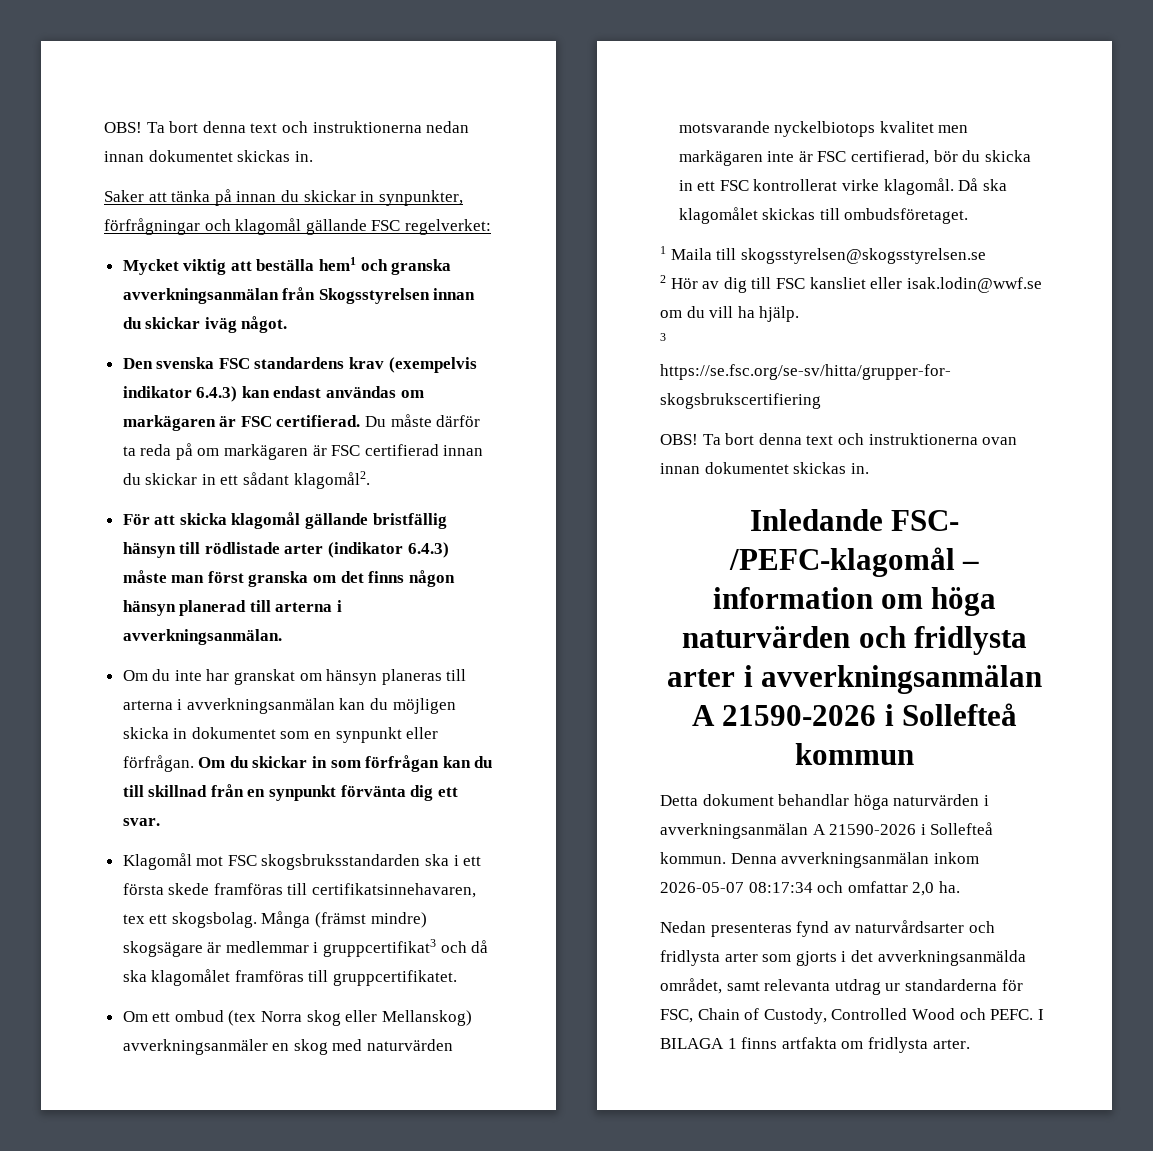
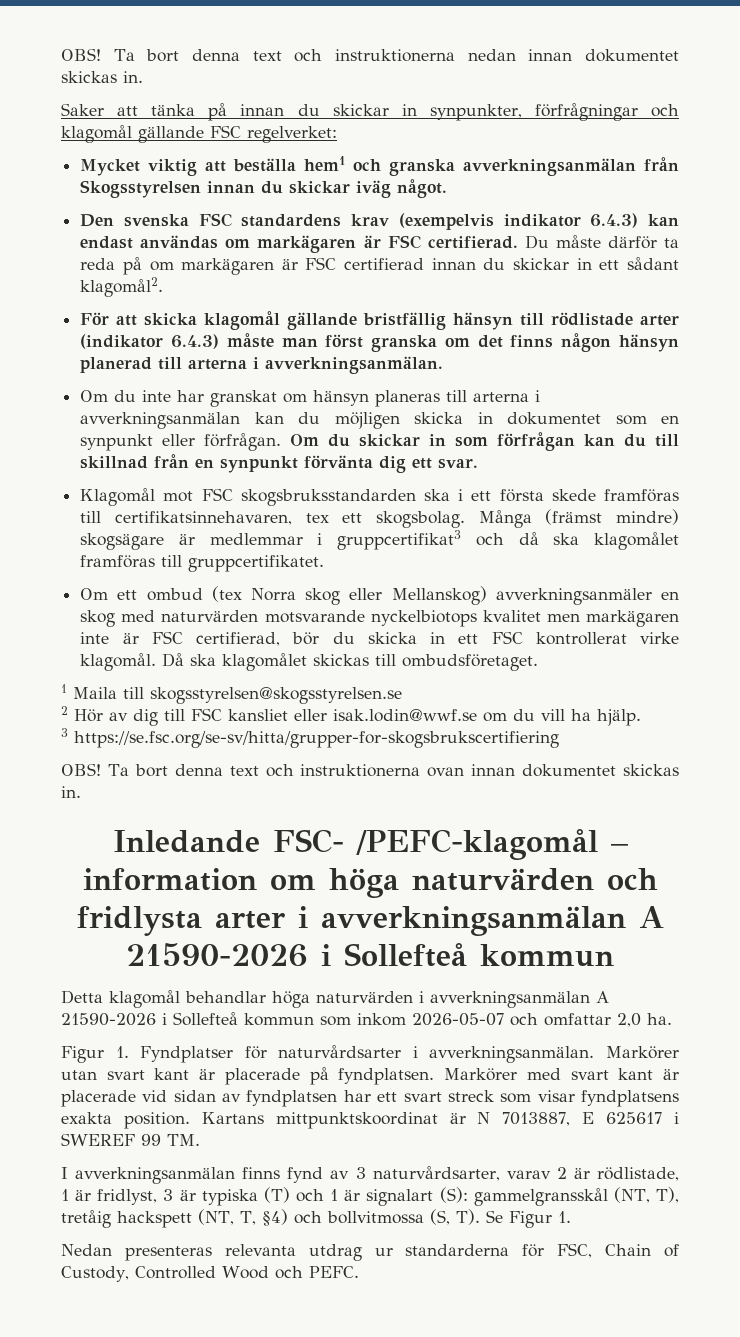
- Detta dokument behandlar höga naturvärden i avverkningsanmälan A 21590-2026 i Sollefteå kommun. Denna avverkningsanmälan inkom 2026-05-07 08:17:34 och omfattar 2,0 ha.
+ Detta klagomål behandlar höga naturvärden i avverkningsanmälan A 21590-2026 i Sollefteå kommun som inkom 2026-05-07 och omfattar 2,0 ha.
- Nedan presenteras fynd av naturvårdsarter och fridlysta arter som gjorts i det avverkningsanmälda området, samt relevanta utdrag ur standarderna för FSC, Chain of Custody, Controlled Wood och PEFC. I BILAGA 1 finns artfakta om fridlysta arter.
+ Figur 1. Fyndplatser för naturvårdsarter i avverkningsanmälan. Markörer utan svart kant är placerade på fyndplatsen. Markörer med svart kant är placerade vid sidan av fyndplatsen har ett svart streck som visar fyndplatsens exakta position. Kartans mittpunktskoordinat är N 7013887, E 625617 i SWEREF 99 TM.
+ I avverkningsanmälan finns fynd av 3 naturvårdsarter, varav 2 är rödlistade, 1 är fridlyst, 3 är typiska (T) och 1 är signalart (S): gammelgransskål (NT, T), tretåig hackspett (NT, T, §4) och bollvitmossa (S, T). Se Figur 1.
+ Nedan presenteras relevanta utdrag ur standarderna för FSC, Chain of Custody, Controlled Wood och PEFC.

